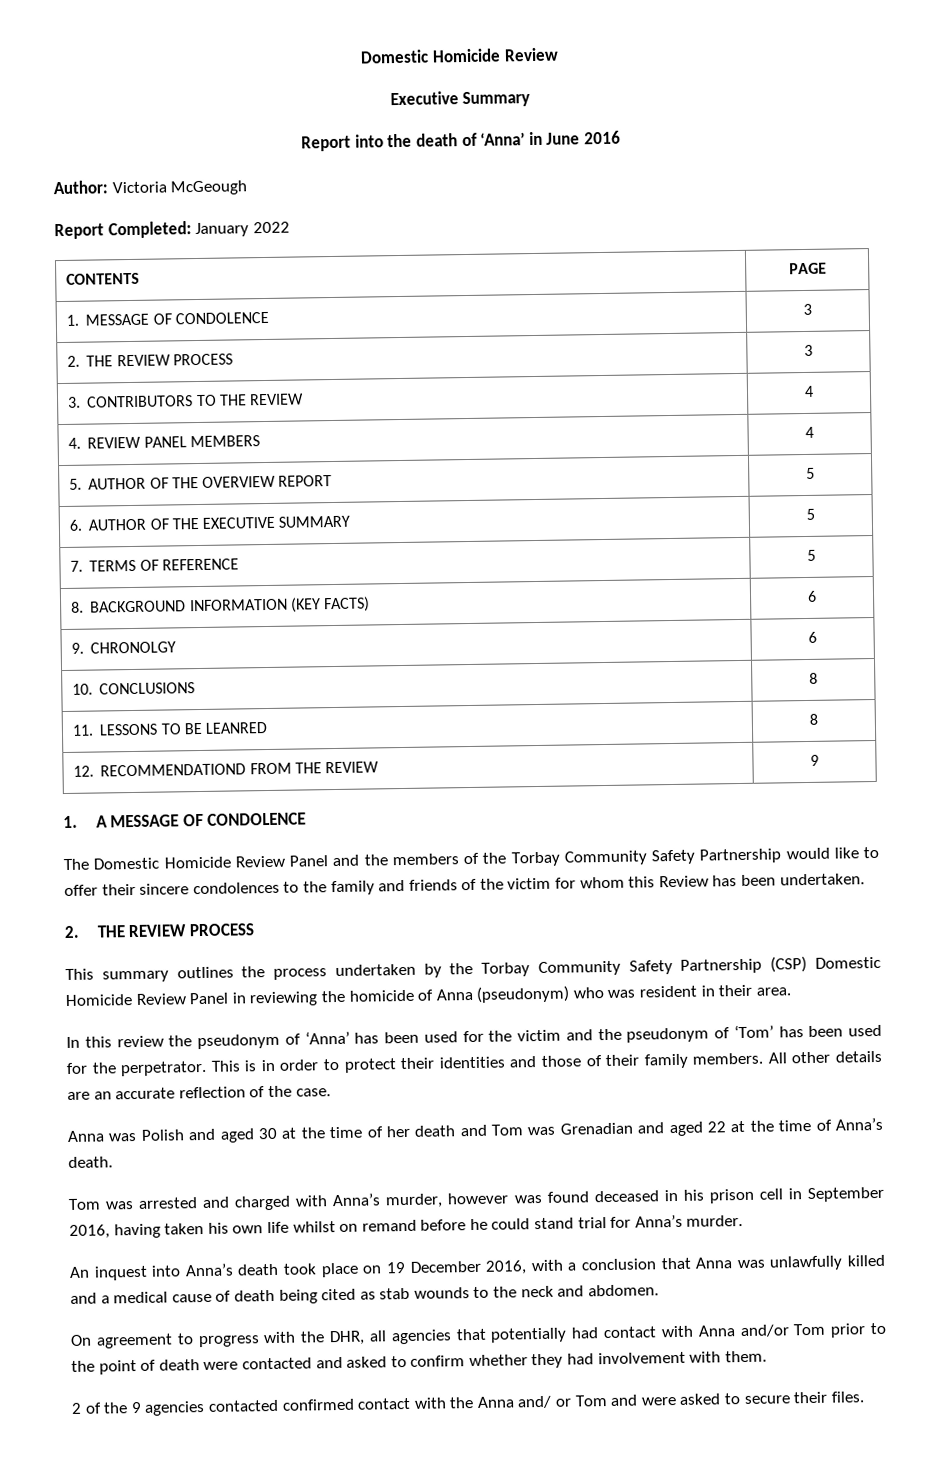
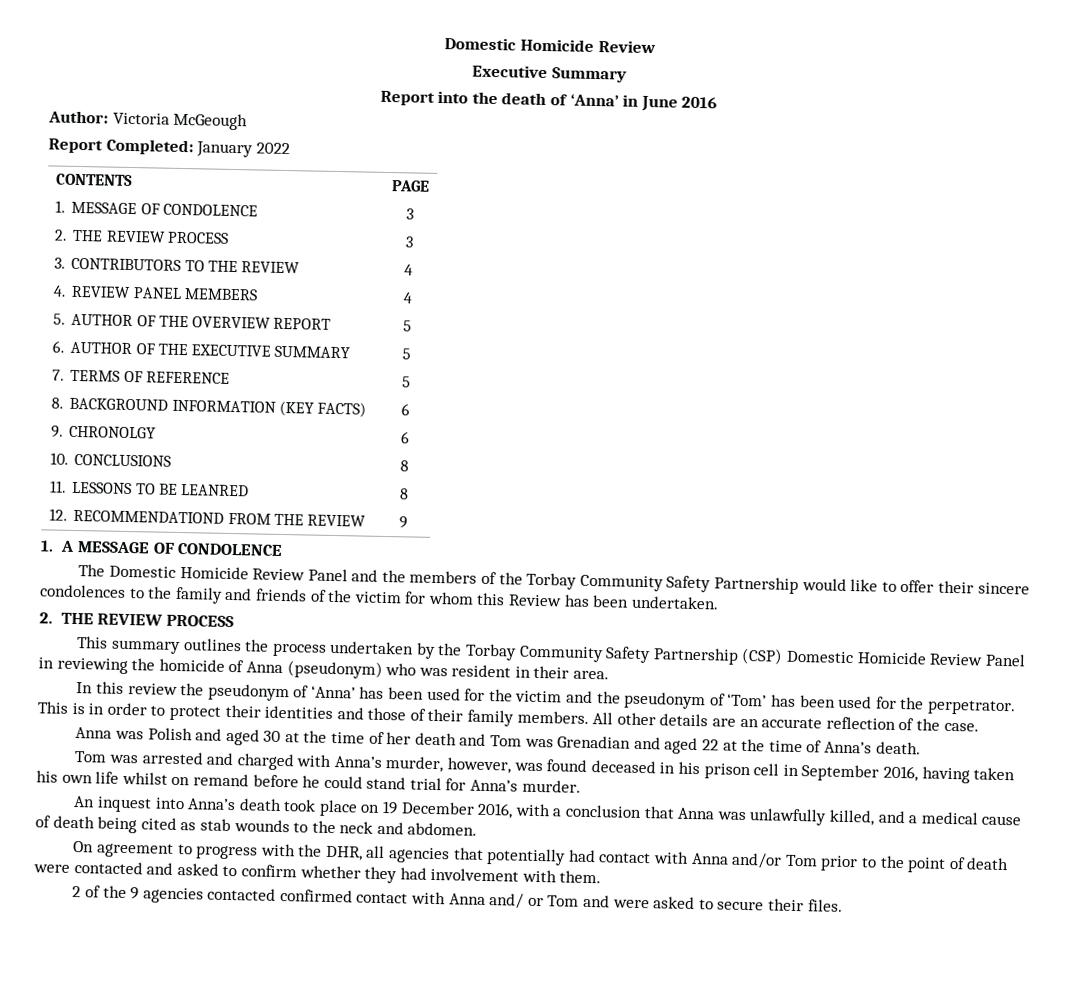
- Tom was arrested and charged with Anna’s murder, however was found deceased in his prison cell in September 2016, having taken his own life whilst on remand before he could stand trial for Anna’s murder.
+ Tom was arrested and charged with Anna’s murder, however, was found deceased in his prison cell in September 2016, having taken his own life whilst on remand before he could stand trial for Anna’s murder.
- An inquest into Anna’s death took place on 19 December 2016, with a conclusion that Anna was unlawfully killed and a medical cause of death being cited as stab wounds to the neck and abdomen.
+ An inquest into Anna’s death took place on 19 December 2016, with a conclusion that Anna was unlawfully killed, and a medical cause of death being cited as stab wounds to the neck and abdomen.
- 2 of the 9 agencies contacted confirmed contact with the Anna and/ or Tom and were asked to secure their files.
+ 2 of the 9 agencies contacted confirmed contact with Anna and/ or Tom and were asked to secure their files.

